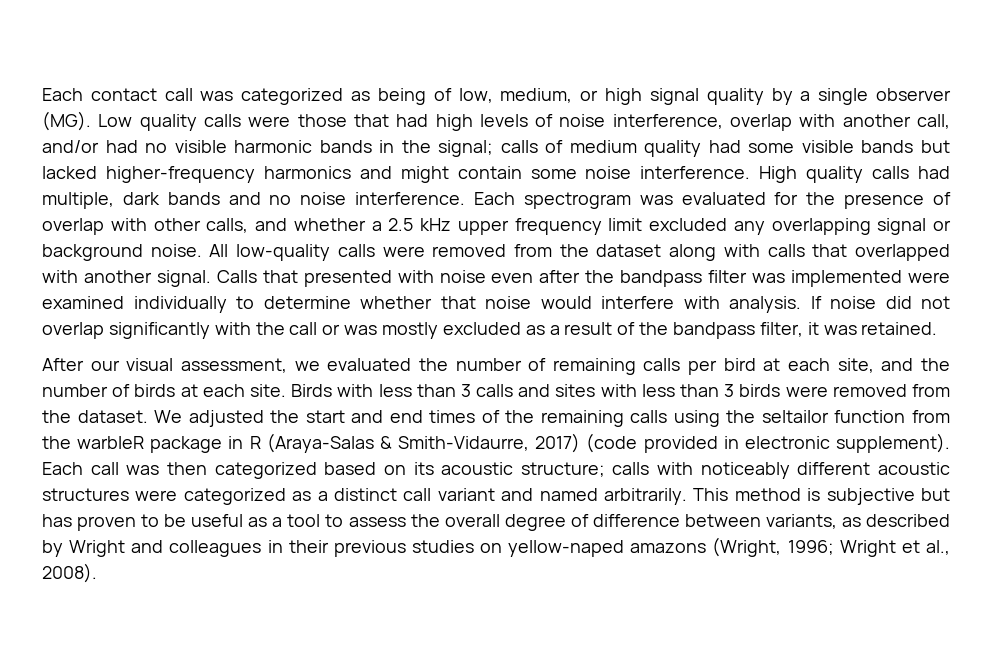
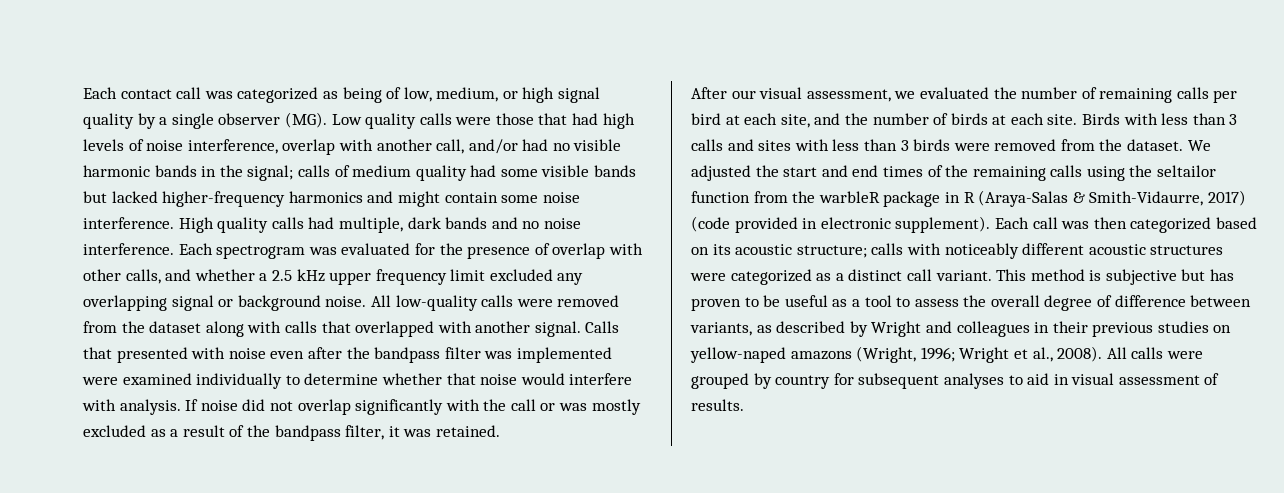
- Each call was then categorized based on its acoustic structure; calls with noticeably different acoustic structures were categorized as a distinct call variant and named arbitrarily.
+ Each call was then categorized based on its acoustic structure; calls with noticeably different acoustic structures were categorized as a distinct call variant.
+ All calls were grouped by country for subsequent analyses to aid in visual assessment of results.

